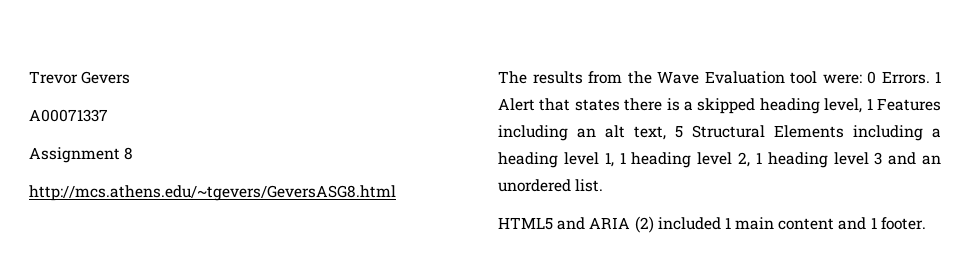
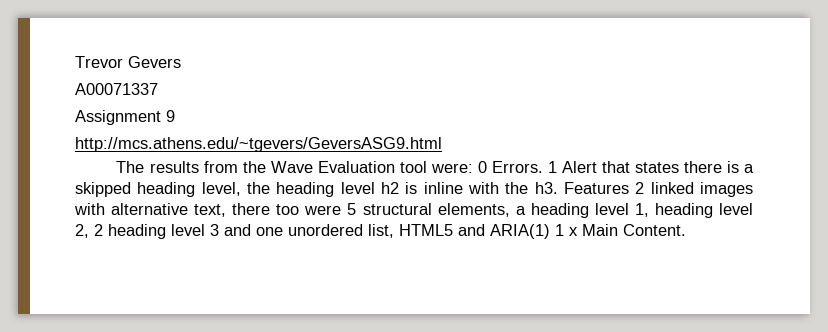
- Assignment 8
- http://mcs.athens.edu/~tgevers/GeversASG8.html
+ Assignment 9
+ http://mcs.athens.edu/~tgevers/GeversASG9.html
- 1 Alert that states there is a skipped heading level, 1 Features including an alt text, 5 Structural Elements including a heading level 1, 1 heading level 2, 1 heading level 3 and an unordered list.
- HTML5 and ARIA (2) included 1 main content and 1 footer.
+ 1 Alert that states there is a skipped heading level, the heading level h2 is inline with the h3. Features 2 linked images with alternative text, there too were 5 structural elements, a heading level 1, heading level 2, 2 heading level 3 and one unordered list, HTML5 and ARIA(1) 1 x Main Content.

